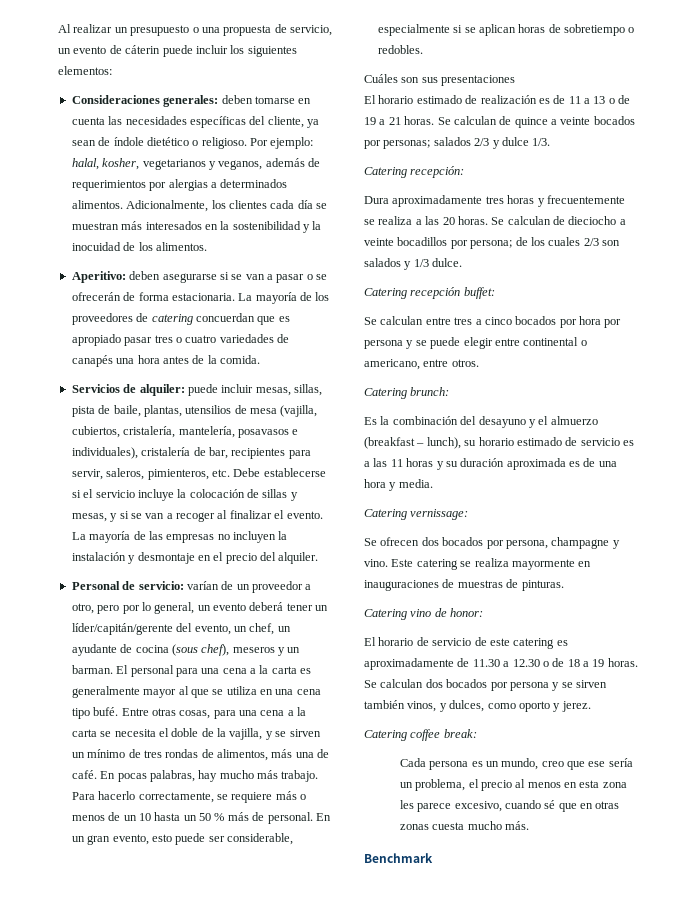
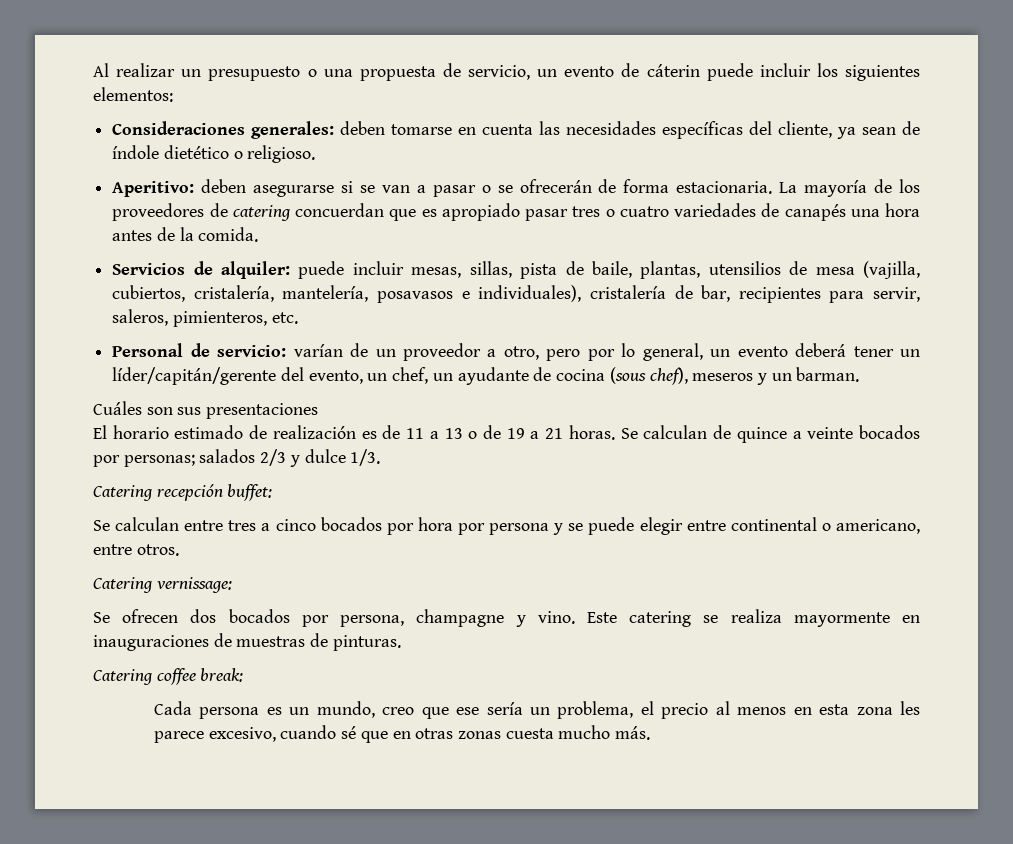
- Por ejemplo: halal, kosher, vegetarianos y veganos, además de requerimientos por alergias a determinados alimentos. Adicionalmente, los clientes cada día se muestran más interesados en la sostenibilidad y la inocuidad de los alimentos.
- Servicios de alquiler: puede incluir mesas, sillas, pista de baile, plantas, utensilios de mesa (vajilla, cubiertos, cristalería, mantelería, posavasos e individuales), cristalería de bar, recipientes para servir, saleros, pimienteros, etc. Debe establecerse si el servicio incluye la colocación de sillas y mesas, y si se van a recoger al finalizar el evento. La mayoría de las empresas no incluyen la instalación y desmontaje en el precio del alquiler.
+ Servicios de alquiler: puede incluir mesas, sillas, pista de baile, plantas, utensilios de mesa (vajilla, cubiertos, cristalería, mantelería, posavasos e individuales), cristalería de bar, recipientes para servir, saleros, pimienteros, etc.
- El personal para una cena a la carta es generalmente mayor al que se utiliza en una cena tipo bufé. Entre otras cosas, para una cena a la carta se necesita el doble de la vajilla, y se sirven un mínimo de tres rondas de alimentos, más una de café. En pocas palabras, hay mucho más trabajo. Para hacerlo correctamente, se requiere más o menos de un 10 hasta un 50 % más de personal. En un gran evento, esto puede ser considerable, especialmente si se aplican horas de sobretiempo o redobles.
- Catering recepción:
- Dura aproximadamente tres horas y frecuentemente se realiza a las 20 horas. Se calculan de dieciocho a veinte bocadillos por persona; de los cuales 2/3 son salados y 1/3 dulce.
- Catering brunch:
- Es la combinación del desayuno y el almuerzo (breakfast – lunch), su horario estimado de servicio es a las 11 horas y su duración aproximada es de una hora y media.
- Catering vino de honor:
- El horario de servicio de este catering es aproximadamente de 11.30 a 12.30 o de 18 a 19 horas. Se calculan dos bocados por persona y se sirven también vinos, y dulces, como oporto y jerez.
- Benchmark

